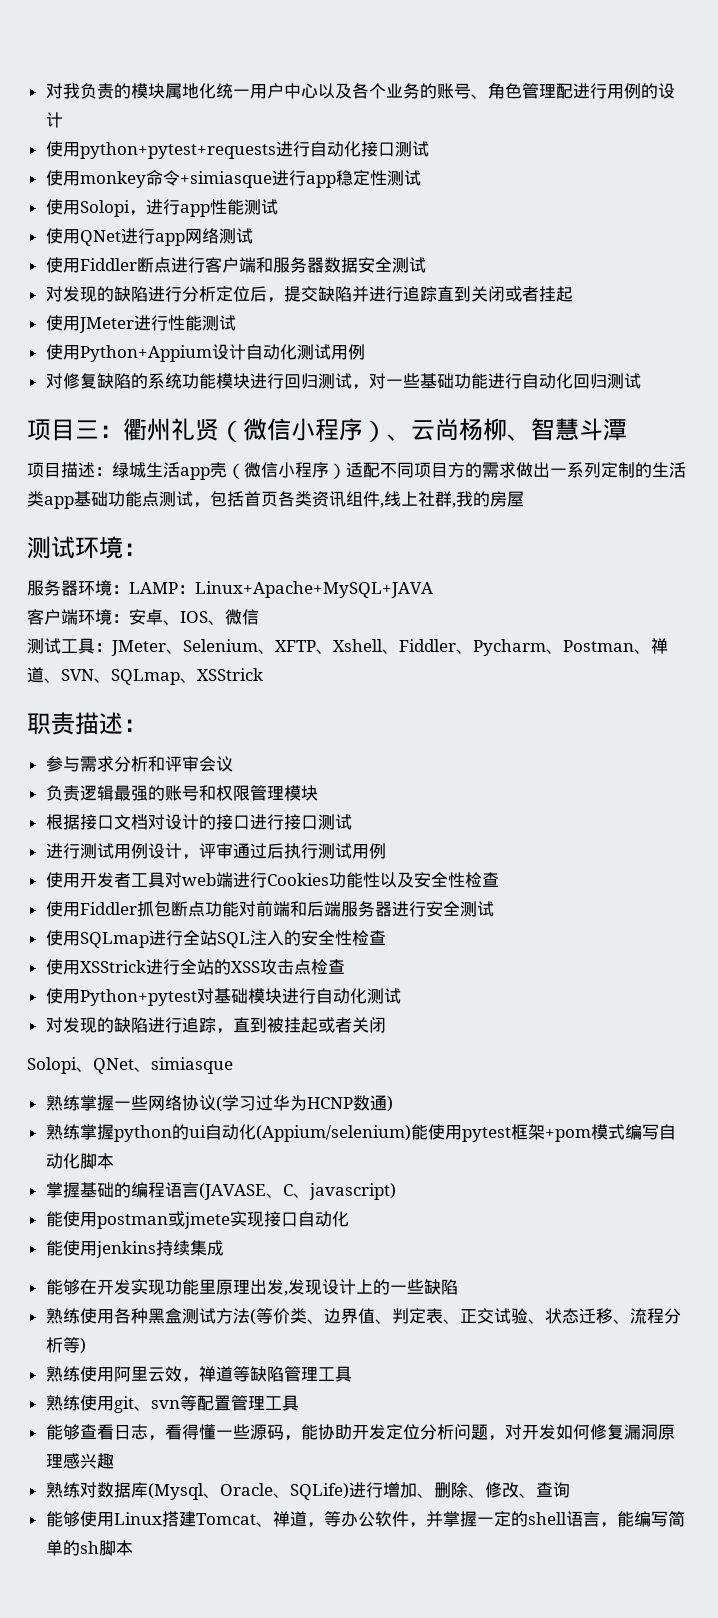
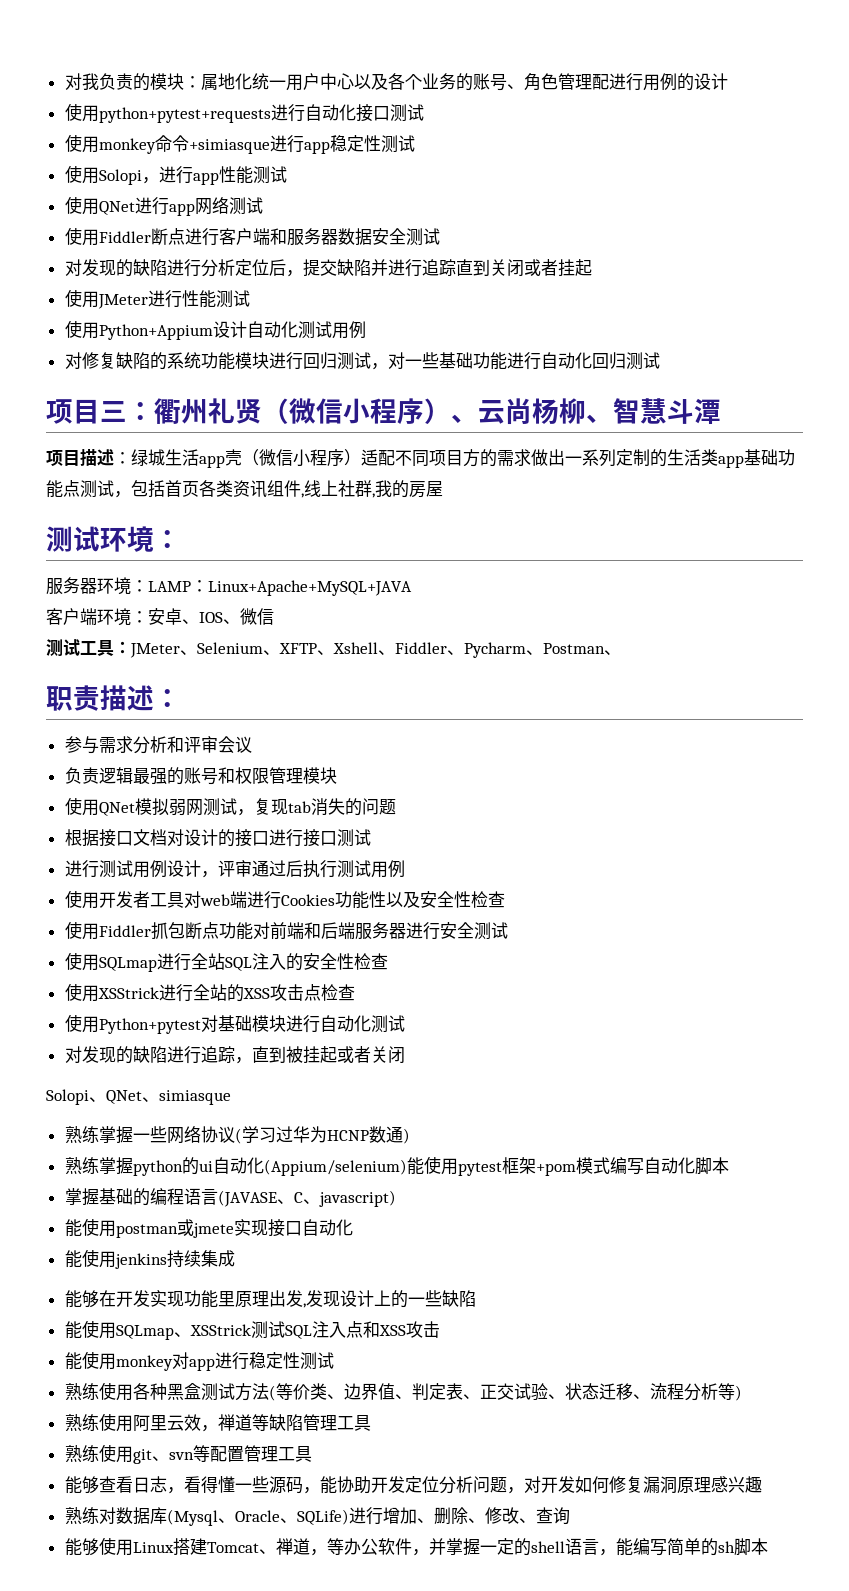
- 对我负责的模块属地化统一用户中心以及各个业务的账号、角色管理配进行用例的设计
+ 对我负责的模块：属地化统一用户中心以及各个业务的账号、角色管理配进行用例的设计
- 测试工具：JMeter、Selenium、XFTP、Xshell、Fiddler、Pycharm、Postman、禅道、SVN、SQLmap、XSStrick
+ 测试工具：JMeter、Selenium、XFTP、Xshell、Fiddler、Pycharm、Postman、
+ 使用QNet模拟弱网测试，复现tab消失的问题
+ 能使用SQLmap、XSStrick测试SQL注入点和XSS攻击
+ 能使用monkey对app进行稳定性测试

